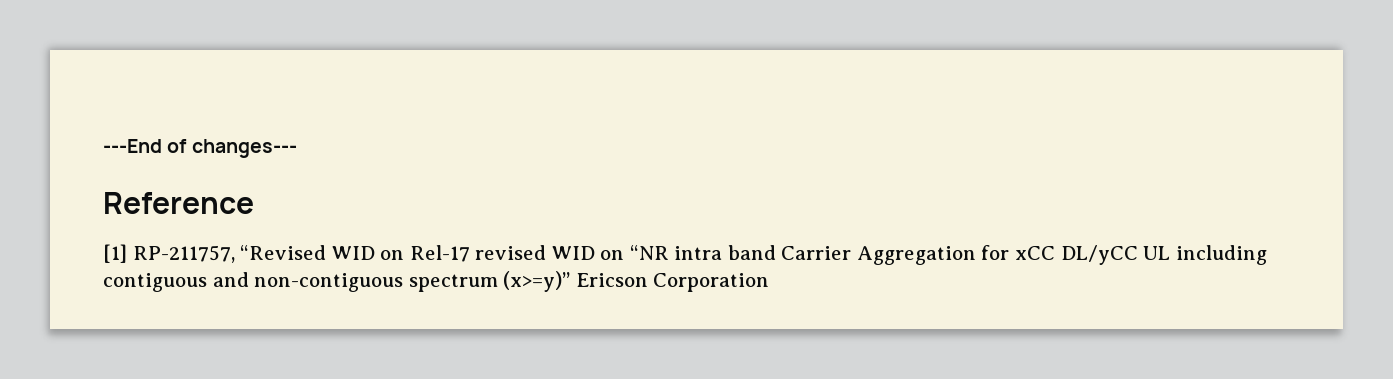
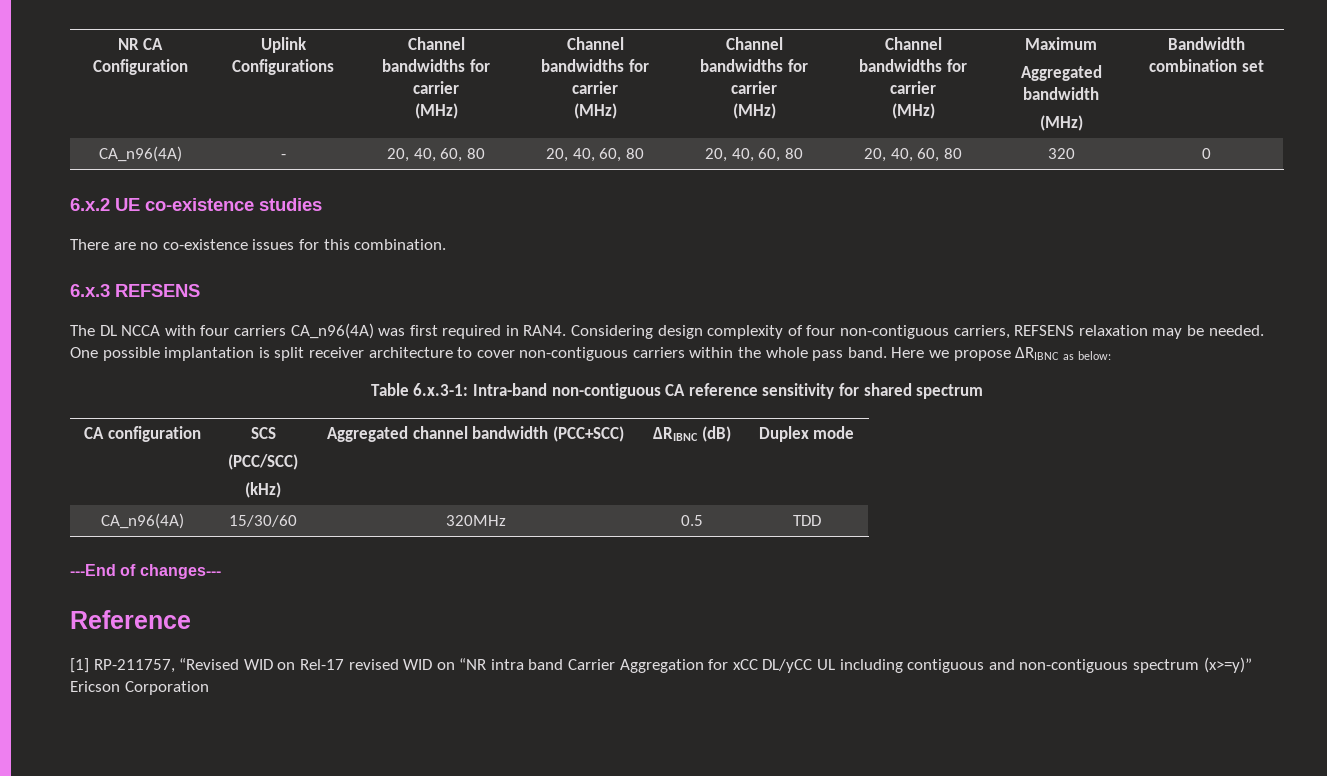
+ NR CA Configuration | Uplink Configurations | Channel bandwidths for carrier
+ (MHz) | Channel bandwidths for carrier
+ (MHz) | Channel bandwidths for carrier
+ (MHz) | Channel bandwidths for carrier
+ (MHz) | Maximum
+ Aggregated bandwidth
+ (MHz) | Bandwidth combination set
+ CA_n96(4A) | - | 20, 40, 60, 80 | 20, 40, 60, 80 | 20, 40, 60, 80 | 20, 40, 60, 80 | 320 | 0
+ 6.x.2 UE co-existence studies
+ There are no co-existence issues for this combination.
+ 6.x.3 REFSENS
+ The DL NCCA with four carriers CA_n96(4A) was first required in RAN4. Considering design complexity of four non-contiguous carriers, REFSENS relaxation may be needed. One possible implantation is split receiver architecture to cover non-contiguous carriers within the whole pass band. Here we propose ΔRIBNC as below:
+ Table 6.x.3-1: Intra-band non-contiguous CA reference sensitivity for shared spectrum
+ CA configuration | SCS
+ (PCC/SCC)
+ (kHz) | Aggregated channel bandwidth (PCC+SCC) | ΔRIBNC (dB) | Duplex mode
+ CA_n96(4A) | 15/30/60 | 320MHz | 0.5 | TDD

